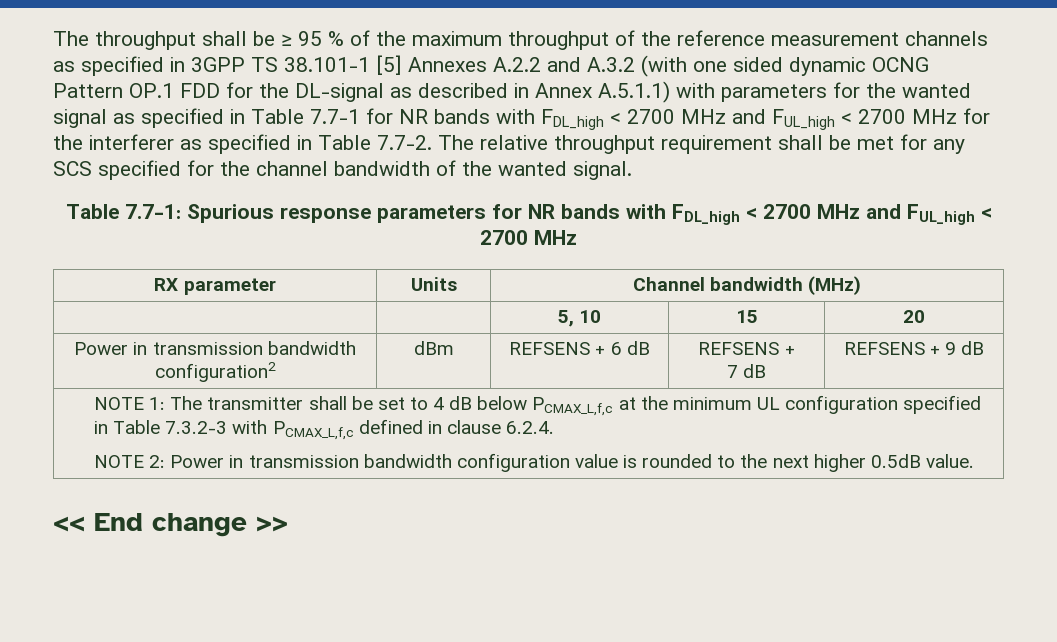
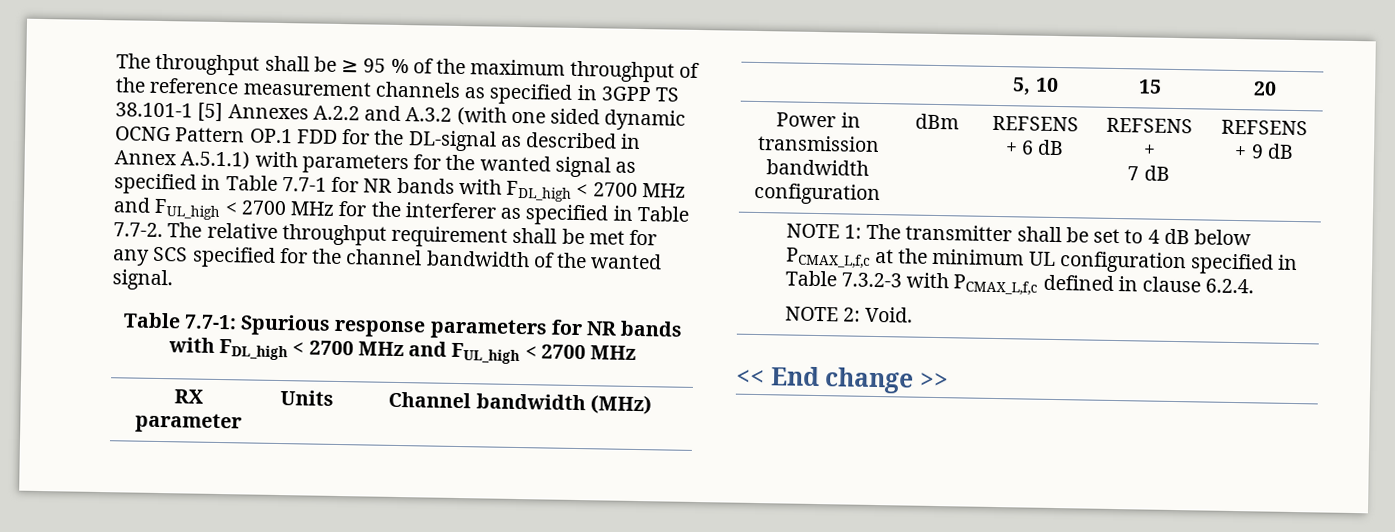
- Power in transmission bandwidth configuration2 | dBm | REFSENS + 6 dB | REFSENS +
+ Power in transmission bandwidth configuration | dBm | REFSENS + 6 dB | REFSENS +
- NOTE 2: Power in transmission bandwidth configuration value is rounded to the next higher 0.5dB value.
+ NOTE 2: Void.

